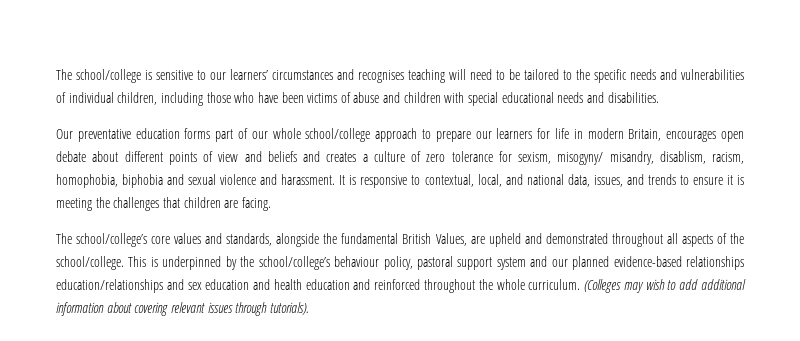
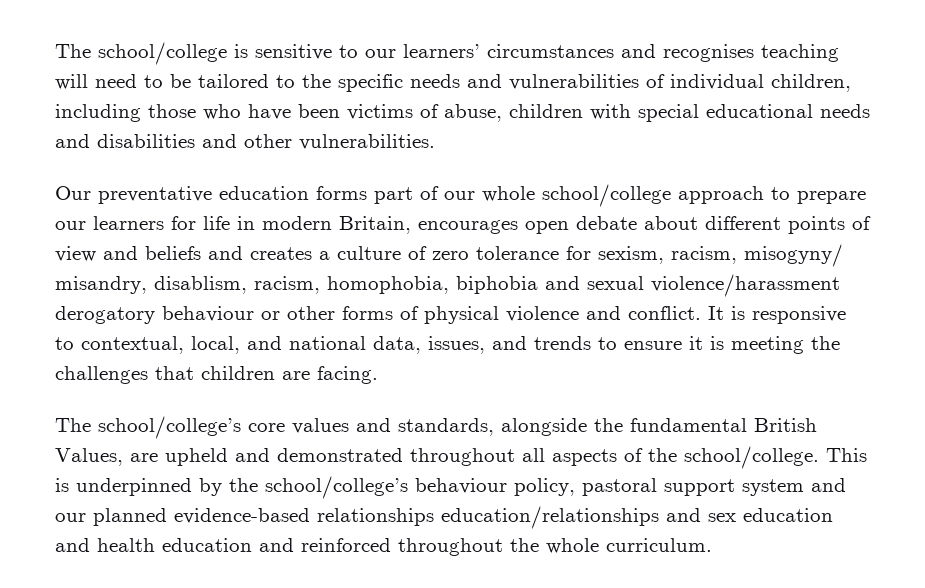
- The school/college is sensitive to our learners’ circumstances and recognises teaching will need to be tailored to the specific needs and vulnerabilities of individual children, including those who have been victims of abuse and children with special educational needs and disabilities.
+ The school/college is sensitive to our learners’ circumstances and recognises teaching will need to be tailored to the specific needs and vulnerabilities of individual children, including those who have been victims of abuse, children with special educational needs and disabilities and other vulnerabilities.
- Our preventative education forms part of our whole school/college approach to prepare our learners for life in modern Britain, encourages open debate about different points of view and beliefs and creates a culture of zero tolerance for sexism, misogyny/ misandry, disablism, racism, homophobia, biphobia and sexual violence and harassment.
+ Our preventative education forms part of our whole school/college approach to prepare our learners for life in modern Britain, encourages open debate about different points of view and beliefs and creates a culture of zero tolerance for sexism, racism, misogyny/ misandry, disablism, racism, homophobia, biphobia and sexual violence/harassment derogatory behaviour or other forms of physical violence and conflict.
- (Colleges may wish to add additional information about covering relevant issues through tutorials).

